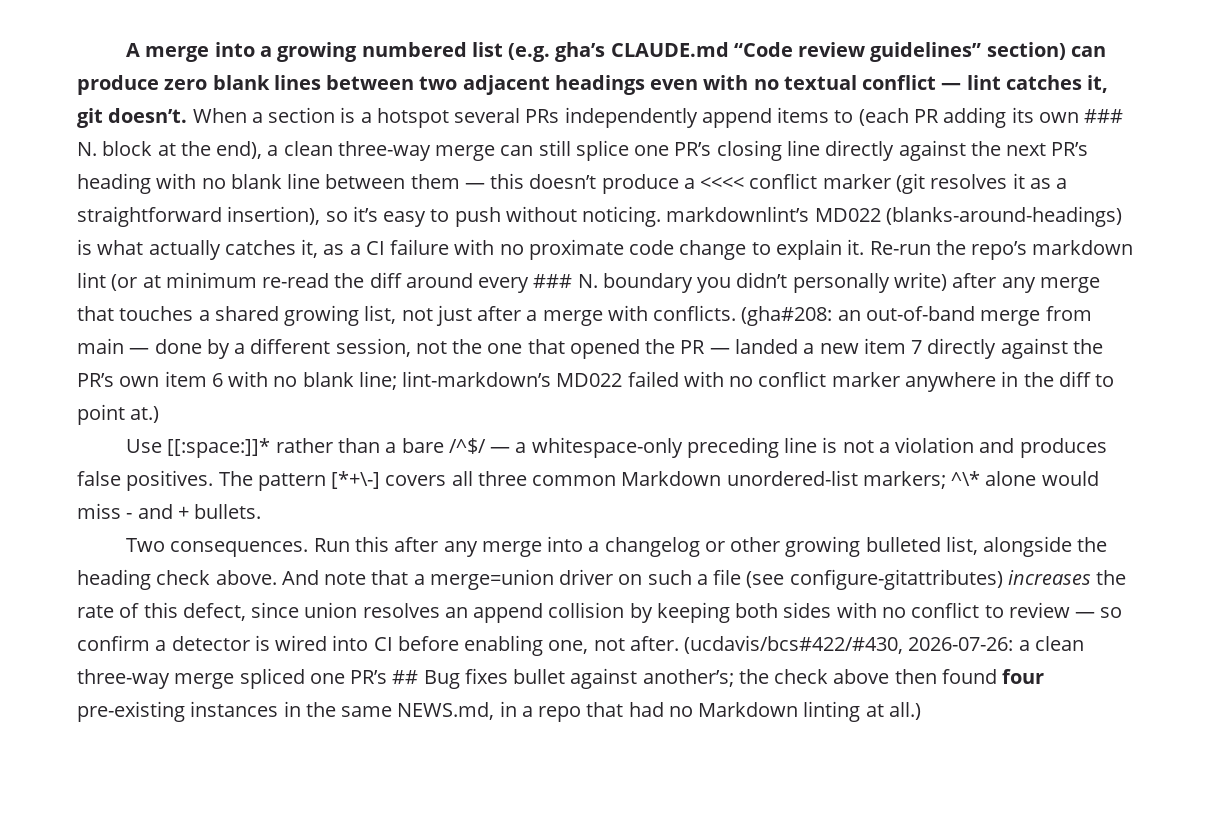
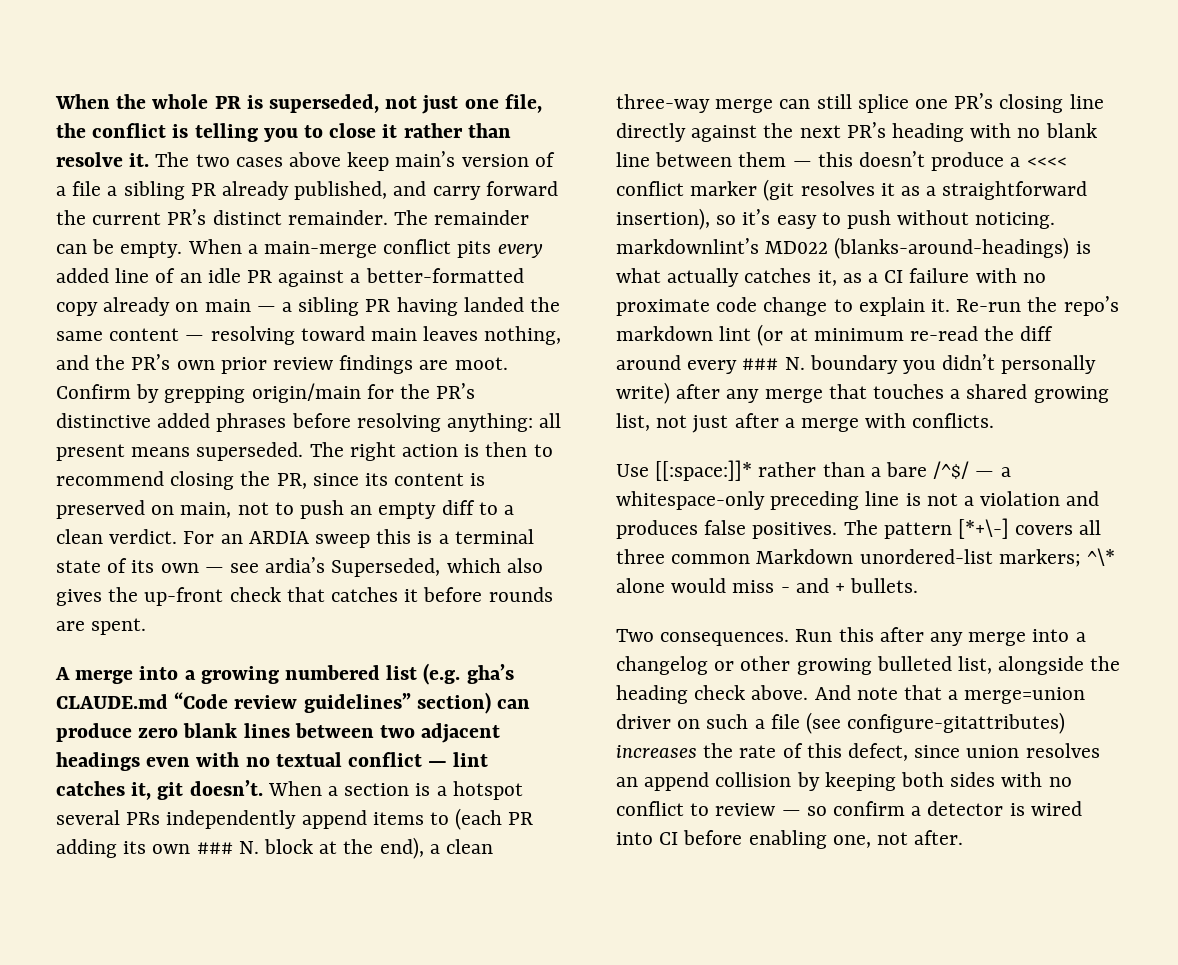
+ When the whole PR is superseded, not just one file, the conflict is telling you to close it rather than resolve it. The two cases above keep main’s version of a file a sibling PR already published, and carry forward the current PR’s distinct remainder. The remainder can be empty. When a main-merge conflict pits every added line of an idle PR against a better-formatted copy already on main — a sibling PR having landed the same content — resolving toward main leaves nothing, and the PR’s own prior review findings are moot. Confirm by grepping origin/main for the PR’s distinctive added phrases before resolving anything: all present means superseded. The right action is then to recommend closing the PR, since its content is preserved on main, not to push an empty diff to a clean verdict. For an ARDIA sweep this is a terminal state of its own — see ardia’s Superseded, which also gives the up-front check that catches it before rounds are spent.
- (gha#208: an out-of-band merge from main — done by a different session, not the one that opened the PR — landed a new item 7 directly against the PR’s own item 6 with no blank line; lint-markdown’s MD022 failed with no conflict marker anywhere in the diff to point at.)
- (ucdavis/bcs#422/#430, 2026-07-26: a clean three-way merge spliced one PR’s ## Bug fixes bullet against another’s; the check above then found four pre-existing instances in the same NEWS.md, in a repo that had no Markdown linting at all.)

